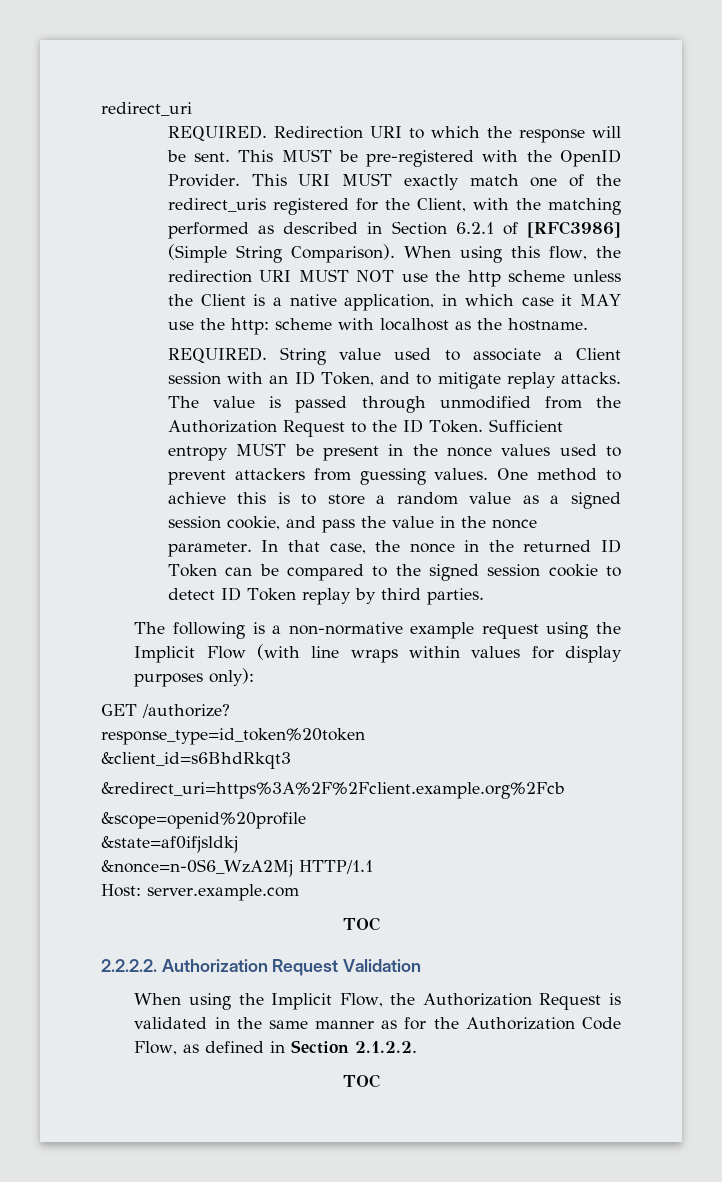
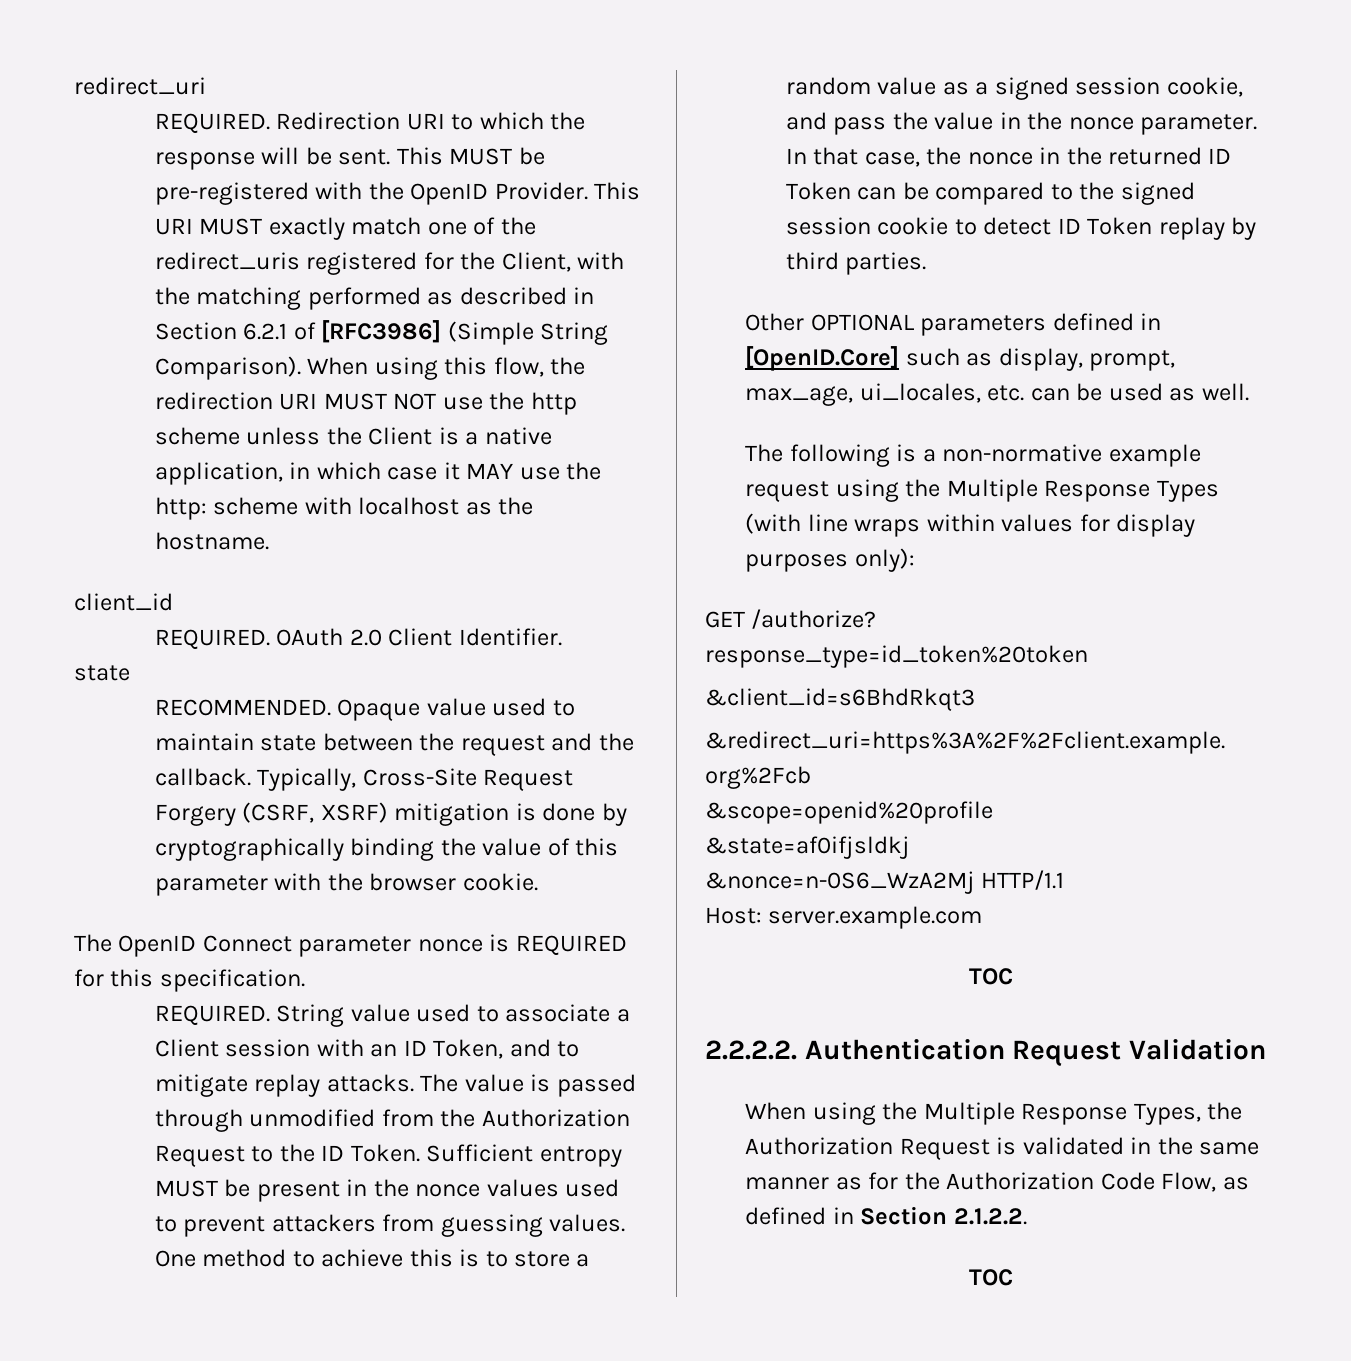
+ client_id
+ REQUIRED. OAuth 2.0 Client Identifier.
+ state
+ RECOMMENDED. Opaque value used to maintain state between the request and the callback. Typically, Cross-Site Request Forgery (CSRF, XSRF) mitigation is done by cryptographically binding the value of this parameter with the browser cookie.
+ The OpenID Connect parameter nonce is REQUIRED for this specification.
+ Other OPTIONAL parameters defined in [OpenID.Core] such as display, prompt, max_age, ui_locales, etc. can be used as well.
- The following is a non-normative example request using the Implicit Flow (with line wraps within values for display purposes only):
+ The following is a non-normative example request using the Multiple Response Types (with line wraps within values for display purposes only):
- 2.2.2.2. Authorization Request Validation
+ 2.2.2.2. Authentication Request Validation
- When using the Implicit Flow, the Authorization Request is validated in the same manner as for the Authorization Code Flow, as defined in Section 2.1.2.2.
+ When using the Multiple Response Types, the Authorization Request is validated in the same manner as for the Authorization Code Flow, as defined in Section 2.1.2.2.

